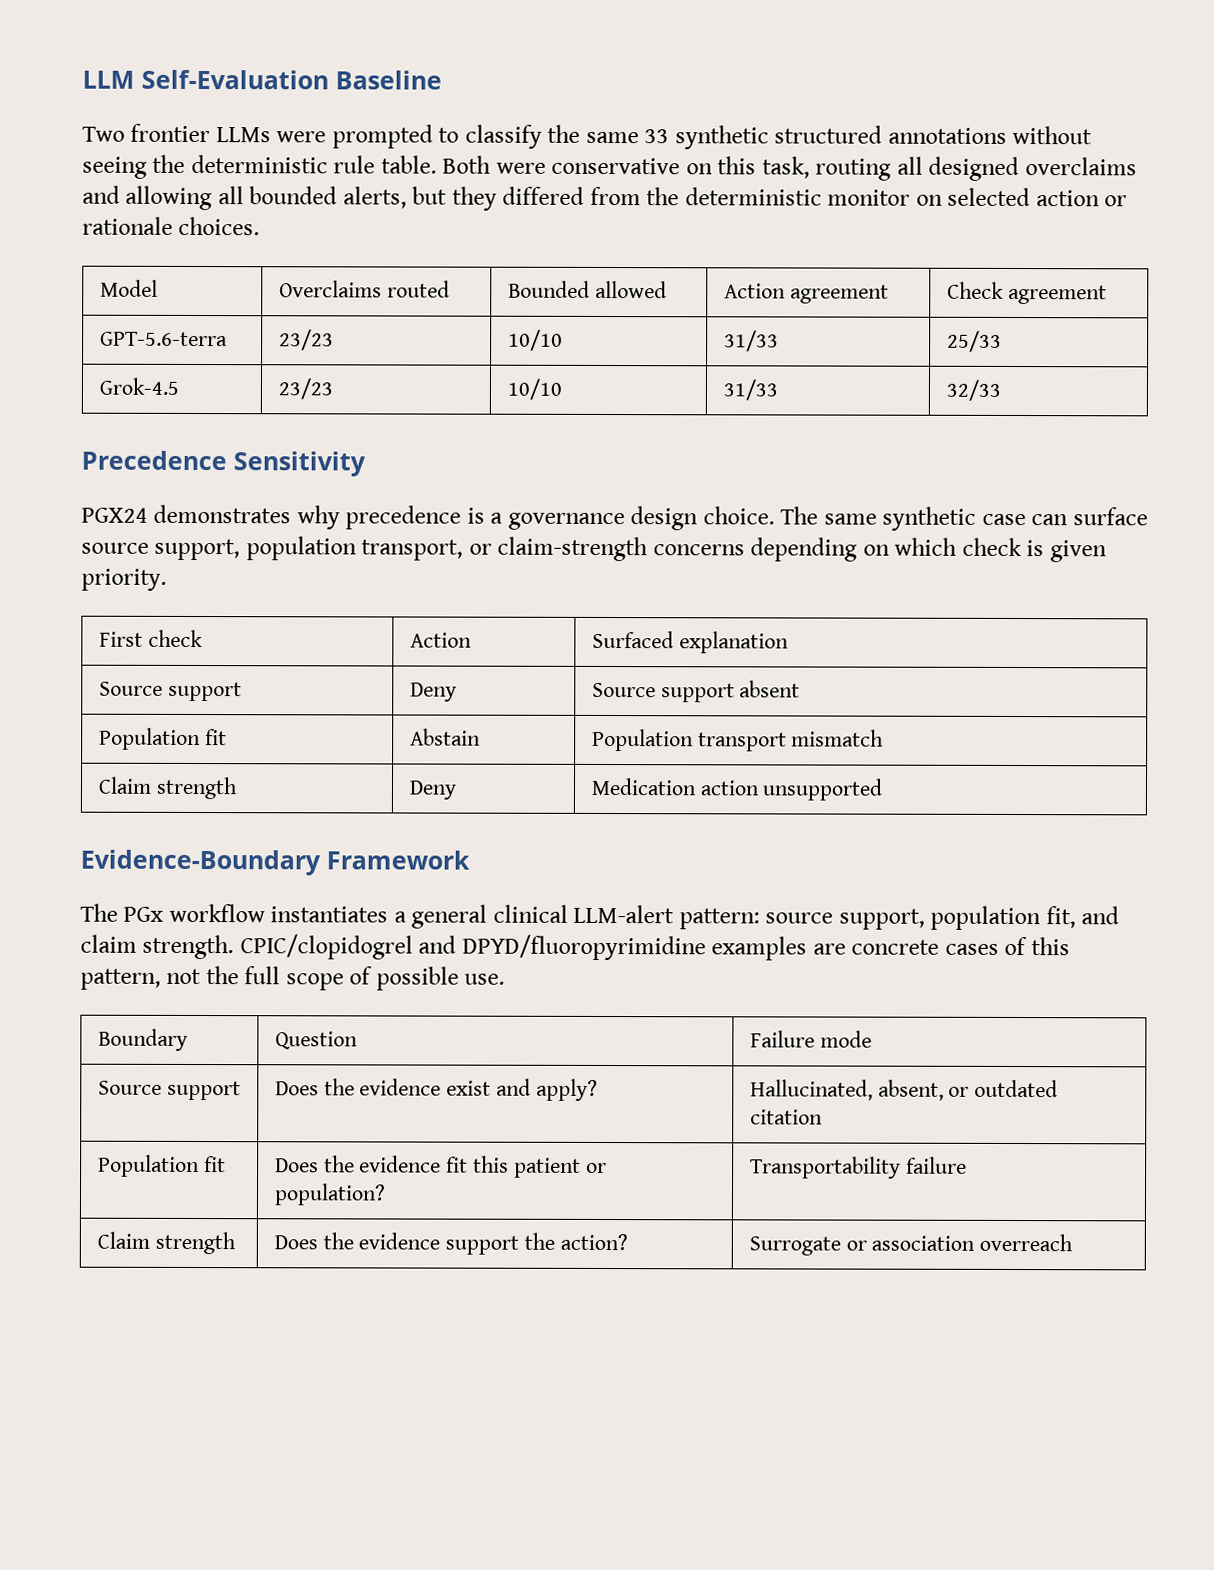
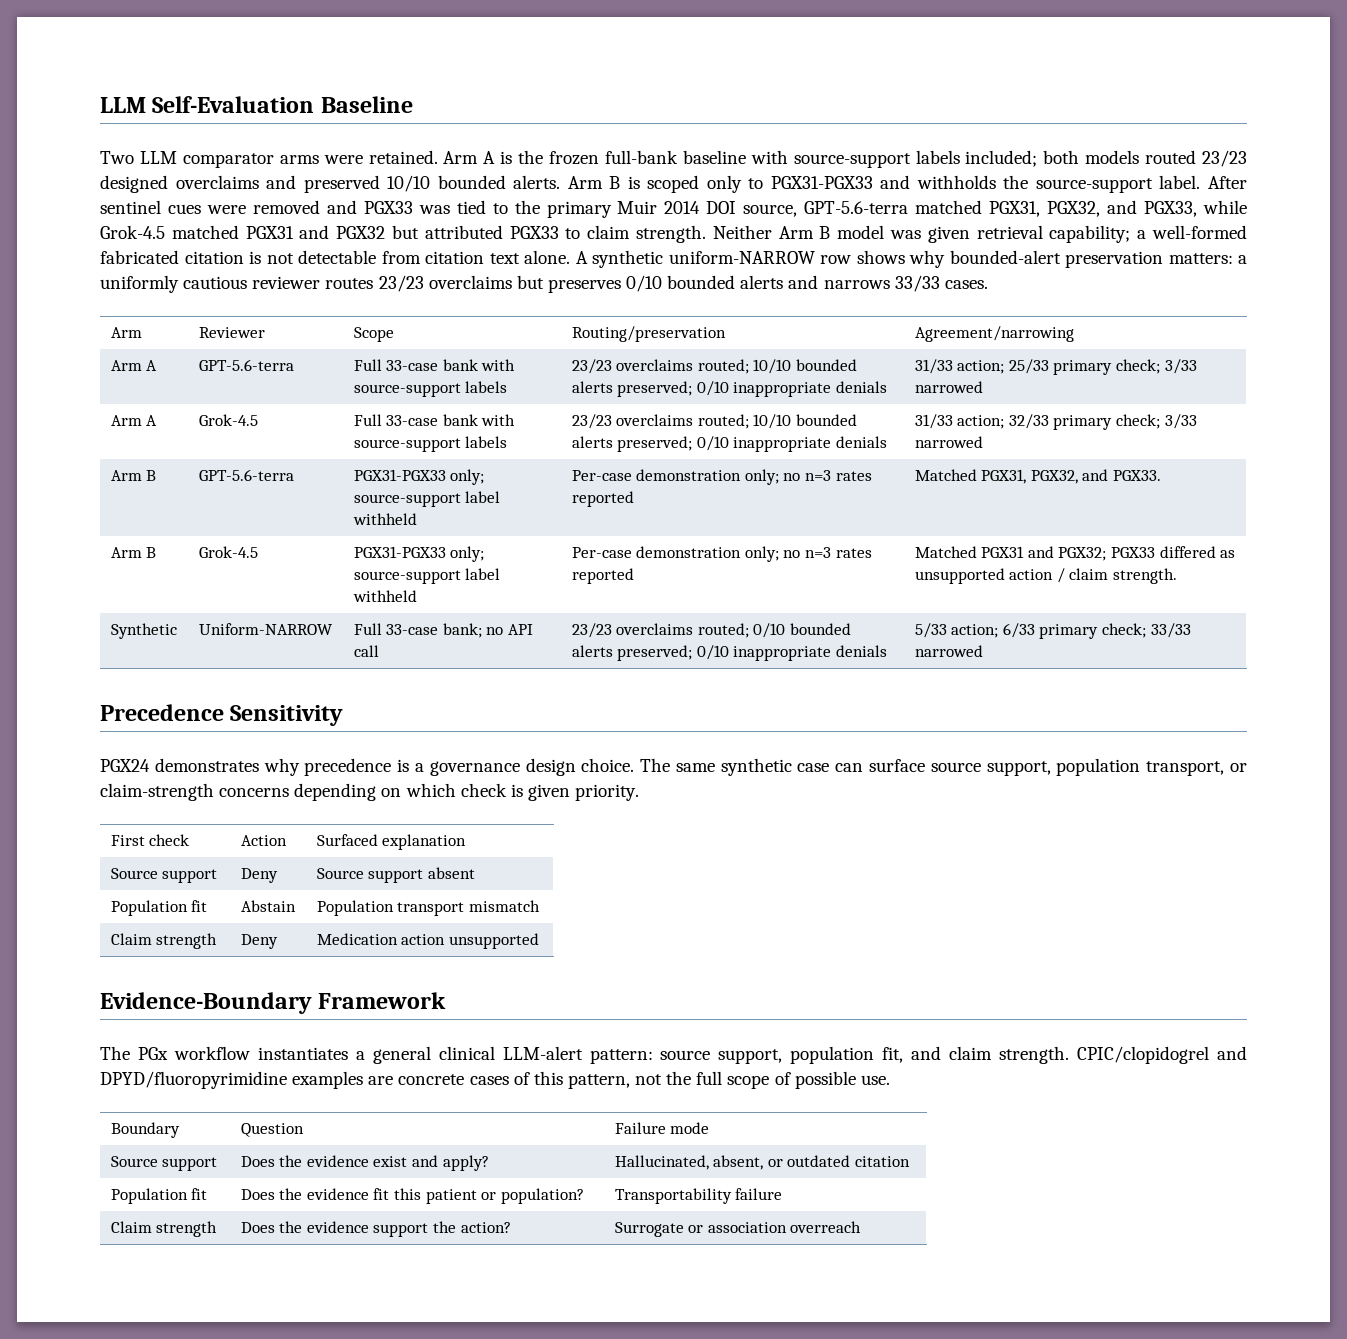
- Two frontier LLMs were prompted to classify the same 33 synthetic structured annotations without seeing the deterministic rule table. Both were conservative on this task, routing all designed overclaims and allowing all bounded alerts, but they differed from the deterministic monitor on selected action or rationale choices.
- Model | Overclaims routed | Bounded allowed | Action agreement | Check agreement
- GPT-5.6-terra | 23/23 | 10/10 | 31/33 | 25/33
- Grok-4.5 | 23/23 | 10/10 | 31/33 | 32/33
+ Two LLM comparator arms were retained. Arm A is the frozen full-bank baseline with source-support labels included; both models routed 23/23 designed overclaims and preserved 10/10 bounded alerts. Arm B is scoped only to PGX31-PGX33 and withholds the source-support label. After sentinel cues were removed and PGX33 was tied to the primary Muir 2014 DOI source, GPT-5.6-terra matched PGX31, PGX32, and PGX33, while Grok-4.5 matched PGX31 and PGX32 but attributed PGX33 to claim strength. Neither Arm B model was given retrieval capability; a well-formed fabricated citation is not detectable from citation text alone. A synthetic uniform-NARROW row shows why bounded-alert preservation matters: a uniformly cautious reviewer routes 23/23 overclaims but preserves 0/10 bounded alerts and narrows 33/33 cases.
+ Arm | Reviewer | Scope | Routing/preservation | Agreement/narrowing
+ Arm A | GPT-5.6-terra | Full 33-case bank with source-support labels | 23/23 overclaims routed; 10/10 bounded alerts preserved; 0/10 inappropriate denials | 31/33 action; 25/33 primary check; 3/33 narrowed
+ Arm A | Grok-4.5 | Full 33-case bank with source-support labels | 23/23 overclaims routed; 10/10 bounded alerts preserved; 0/10 inappropriate denials | 31/33 action; 32/33 primary check; 3/33 narrowed
+ Arm B | GPT-5.6-terra | PGX31-PGX33 only; source-support label withheld | Per-case demonstration only; no n=3 rates reported | Matched PGX31, PGX32, and PGX33.
+ Arm B | Grok-4.5 | PGX31-PGX33 only; source-support label withheld | Per-case demonstration only; no n=3 rates reported | Matched PGX31 and PGX32; PGX33 differed as unsupported action / claim strength.
+ Synthetic | Uniform-NARROW | Full 33-case bank; no API call | 23/23 overclaims routed; 0/10 bounded alerts preserved; 0/10 inappropriate denials | 5/33 action; 6/33 primary check; 33/33 narrowed

